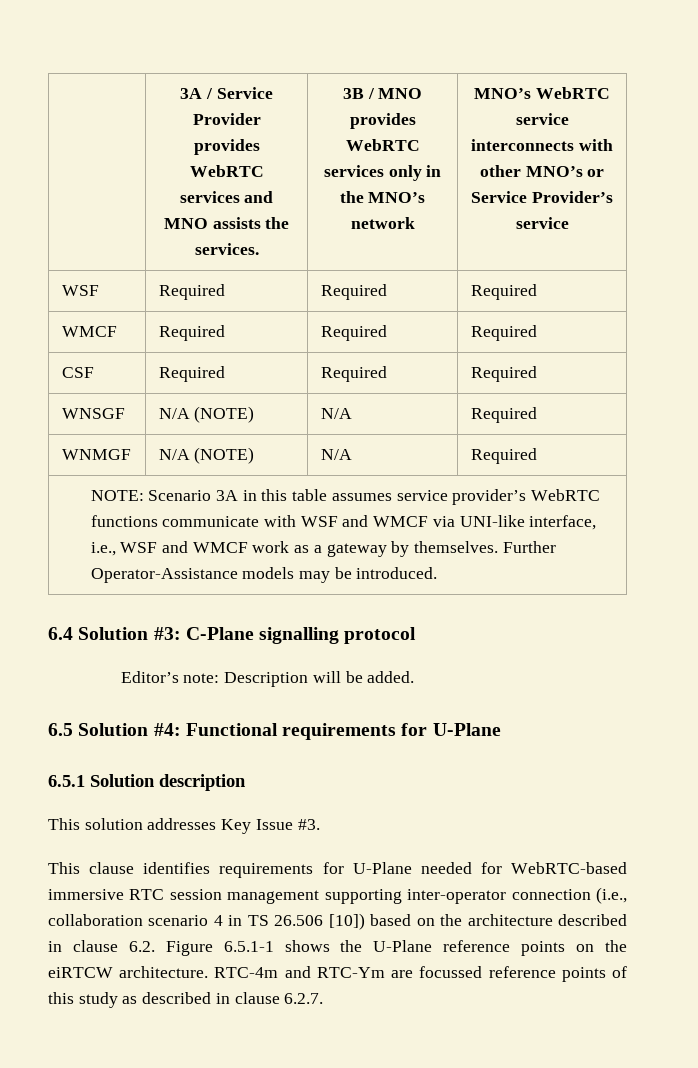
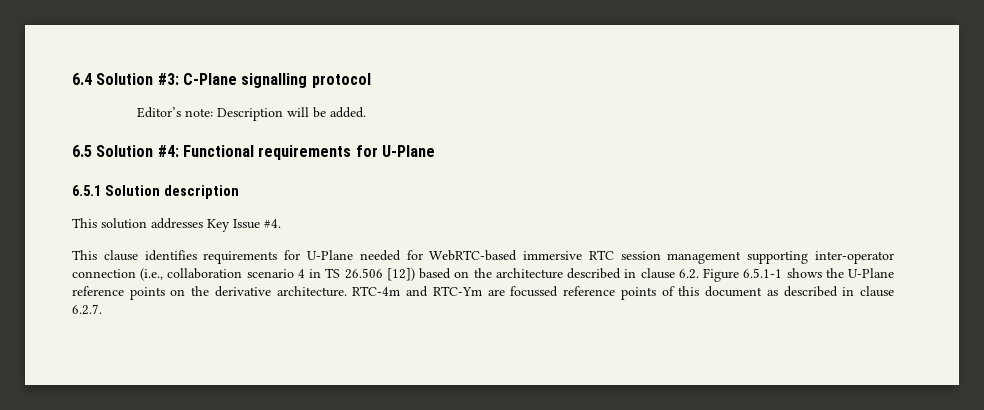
- | 3A / Service Provider provides WebRTC services and MNO assists the services. | 3B / MNO provides WebRTC services only in the MNO’s network | MNO’s WebRTC service interconnects with other MNO’s or Service Provider’s service
- WSF | Required | Required | Required
- WMCF | Required | Required | Required
- CSF | Required | Required | Required
- WNSGF | N/A (NOTE) | N/A | Required
- WNMGF | N/A (NOTE) | N/A | Required
- NOTE: Scenario 3A in this table assumes service provider’s WebRTC functions communicate with WSF and WMCF via UNI-like interface, i.e., WSF and WMCF work as a gateway by themselves. Further Operator-Assistance models may be introduced.
- This solution addresses Key Issue #3.
+ This solution addresses Key Issue #4.
- This clause identifies requirements for U-Plane needed for WebRTC-based immersive RTC session management supporting inter-operator connection (i.e., collaboration scenario 4 in TS 26.506 [10]) based on the architecture described in clause 6.2. Figure 6.5.1-1 shows the U-Plane reference points on the eiRTCW architecture.
+ This clause identifies requirements for U-Plane needed for WebRTC-based immersive RTC session management supporting inter-operator connection (i.e., collaboration scenario 4 in TS 26.506 [12]) based on the architecture described in clause 6.2. Figure 6.5.1-1 shows the U-Plane reference points on the derivative architecture.
- RTC-4m and RTC-Ym are focussed reference points of this study as described in clause 6.2.7.
+ RTC-4m and RTC-Ym are focussed reference points of this document as described in clause 6.2.7.

